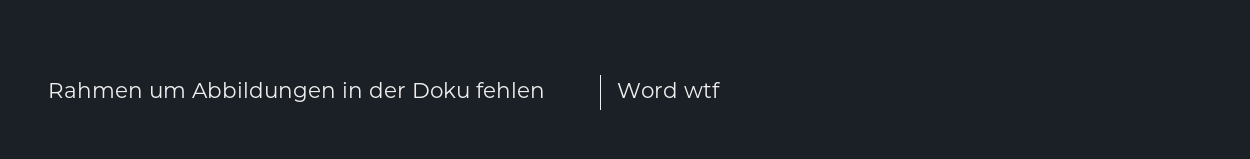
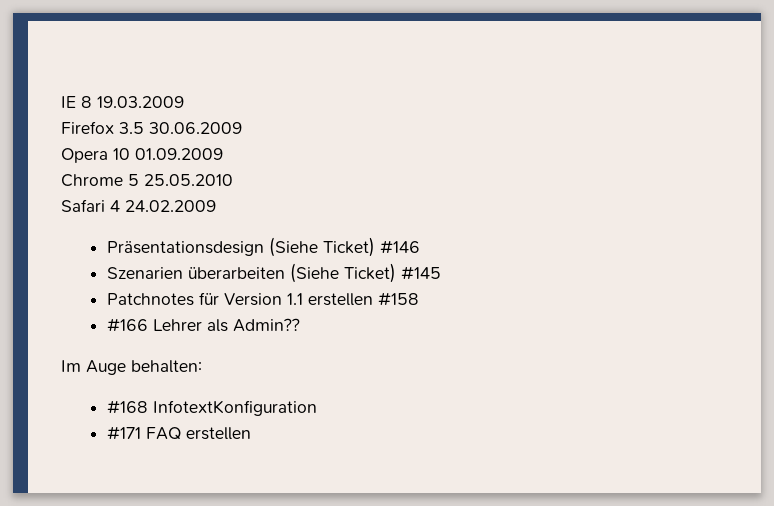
- Rahmen um Abbildungen in der Doku fehlen Word wtf
+ IE 8 19.03.2009
+ Firefox 3.5 30.06.2009
+ Opera 10 01.09.2009
+ Chrome 5 25.05.2010
+ Safari 4 24.02.2009
+ Präsentationsdesign (Siehe Ticket) #146
+ Szenarien überarbeiten (Siehe Ticket) #145
+ Patchnotes für Version 1.1 erstellen #158
+ #166 Lehrer als Admin??
+ Im Auge behalten:
+ #168 InfotextKonfiguration
+ #171 FAQ erstellen

